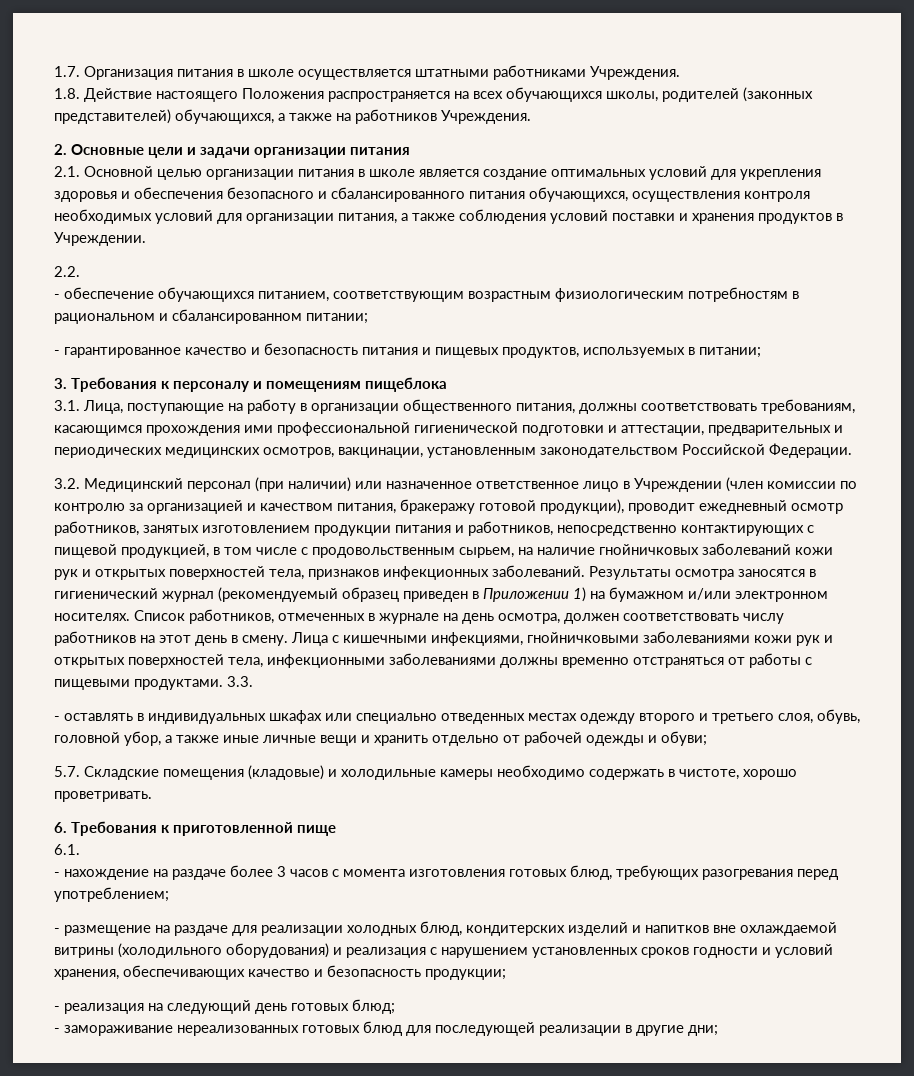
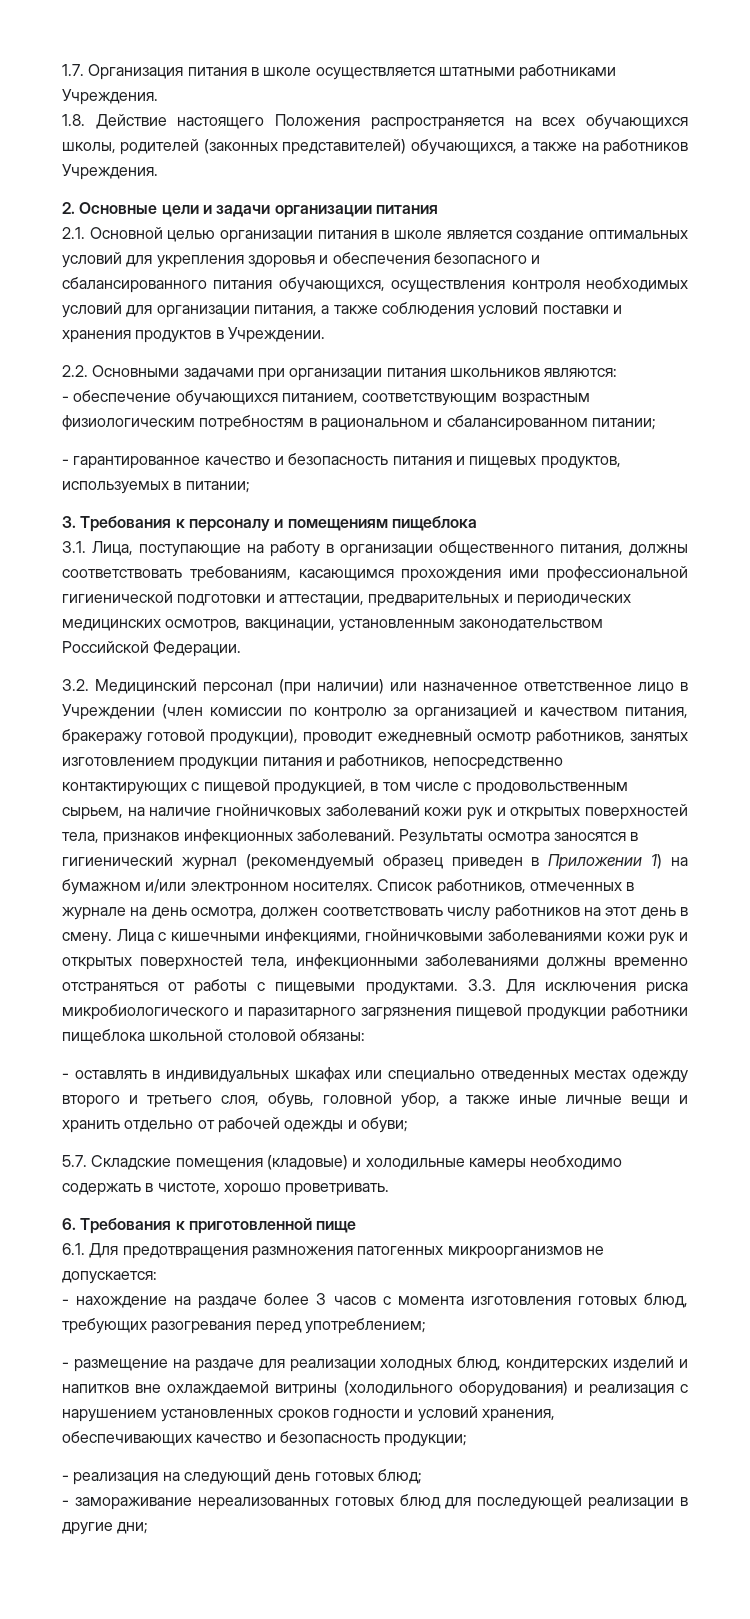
- 2.2.
+ 2.2. Основными задачами при организации питания школьников являются:
- 3.3.
+ 3.3. Для исключения риска микробиологического и паразитарного загрязнения пищевой продукции работники пищеблока школьной столовой обязаны:
- 6.1.
+ 6.1. Для предотвращения размножения патогенных микроорганизмов не допускается:

